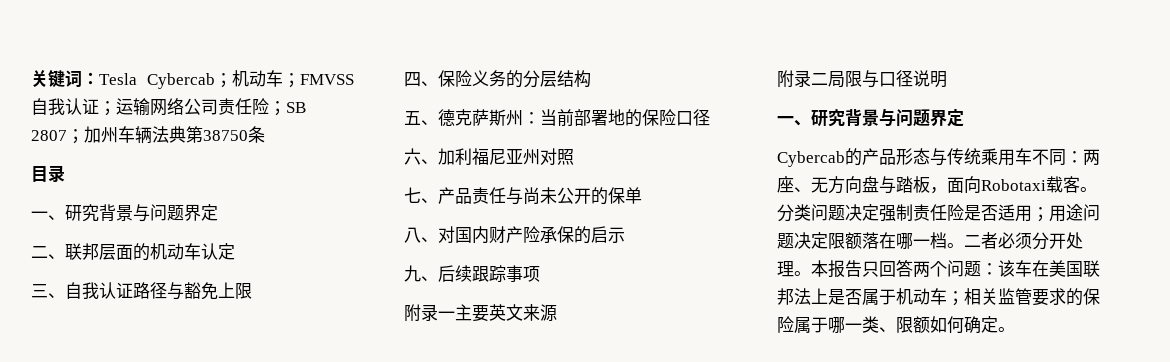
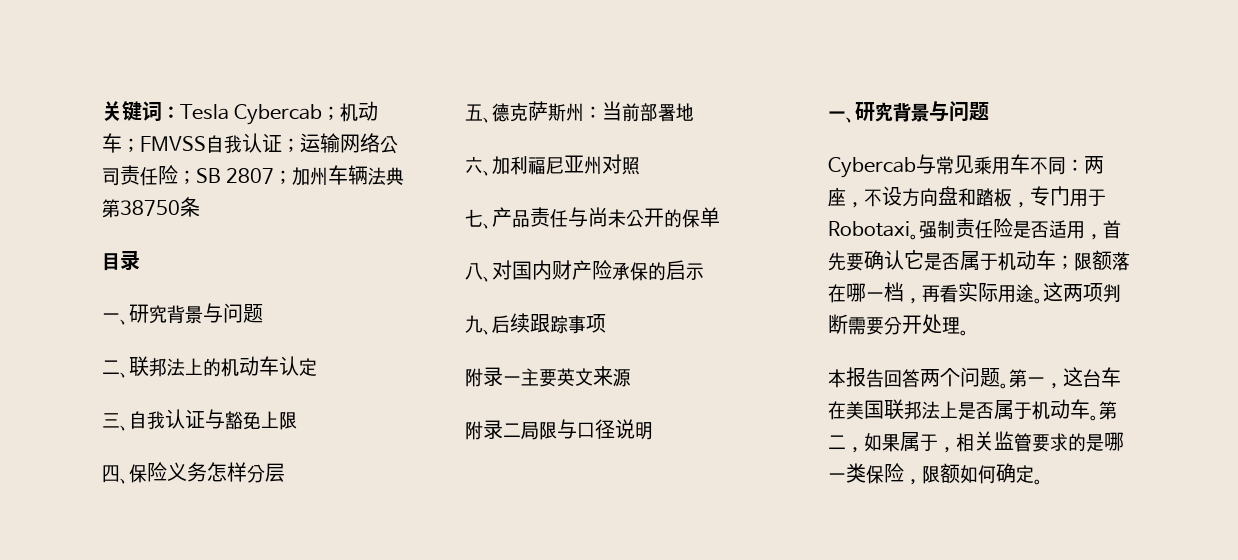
  目录
- 一、研究背景与问题界定
+ 一、研究背景与问题
- 二、联邦层面的机动车认定
+ 二、联邦法上的机动车认定
- 三、自我认证路径与豁免上限
+ 三、自我认证与豁免上限
- 四、保险义务的分层结构
+ 四、保险义务怎样分层
- 五、德克萨斯州：当前部署地的保险口径
+ 五、德克萨斯州：当前部署地
  附录二局限与口径说明
- 一、研究背景与问题界定
- Cybercab的产品形态与传统乘用车不同：两座、无方向盘与踏板，面向Robotaxi载客。分类问题决定强制责任险是否适用；用途问题决定限额落在哪一档。二者必须分开处理。本报告只回答两个问题：该车在美国联邦法上是否属于机动车；相关监管要求的保险属于哪一类、限额如何确定。
+ 一、研究背景与问题
+ Cybercab与常见乘用车不同：两座，不设方向盘和踏板，专门用于Robotaxi。强制责任险是否适用，首先要确认它是否属于机动车；限额落在哪一档，再看实际用途。这两项判断需要分开处理。
+ 本报告回答两个问题。第一，这台车在美国联邦法上是否属于机动车。第二，如果属于，相关监管要求的是哪一类保险，限额如何确定。

